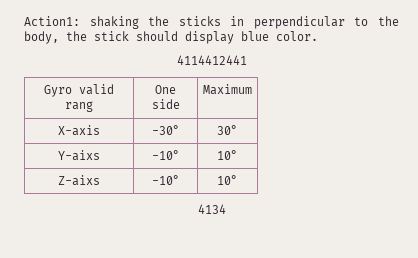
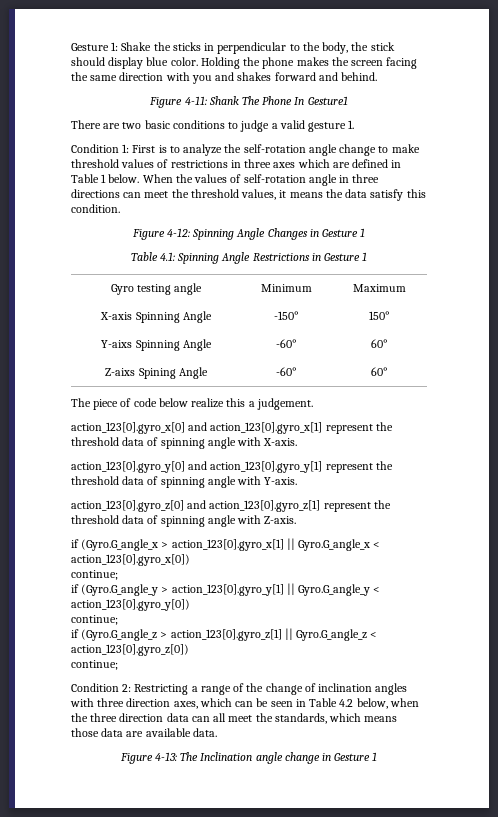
- Action1: shaking the sticks in perpendicular to the body, the stick should display blue color.
- 4114412441
- Gyro valid rang | One side | Maximum
- X-axis | -30° | 30°
- Y-aixs | -10° | 10°
- Z-aixs | -10° | 10°
- 4134
+ Gesture 1: Shake the sticks in perpendicular to the body, the stick should display blue color. Holding the phone makes the screen facing the same direction with you and shakes forward and behind.
+ Figure 4-11: Shank The Phone In Gesture1
+ There are two basic conditions to judge a valid gesture 1.
+ Condition 1: First is to analyze the self-rotation angle change to make threshold values of restrictions in three axes which are defined in Table 1 below. When the values of self-rotation angle in three directions can meet the threshold values, it means the data satisfy this condition.
+ Figure 4-12: Spinning Angle Changes in Gesture 1
+ Table 4.1: Spinning Angle Restrictions in Gesture 1
+ Gyro testing angle | Minimum | Maximum
+ X-axis Spinning Angle | -150° | 150°
+ Y-aixs Spinning Angle | -60° | 60°
+ Z-aixs Spining Angle | -60° | 60°
+ The piece of code below realize this a judgement.
+ action_123[0].gyro_x[0] and action_123[0].gyro_x[1] represent the threshold data of spinning angle with X-axis.
+ action_123[0].gyro_y[0] and action_123[0].gyro_y[1] represent the threshold data of spinning angle with Y-axis.
+ action_123[0].gyro_z[0] and action_123[0].gyro_z[1] represent the threshold data of spinning angle with Z-axis.
+ if (Gyro.G_angle_x > action_123[0].gyro_x[1] || Gyro.G_angle_x < action_123[0].gyro_x[0])
+ continue;
+ if (Gyro.G_angle_y > action_123[0].gyro_y[1] || Gyro.G_angle_y < action_123[0].gyro_y[0])
+ continue;
+ if (Gyro.G_angle_z > action_123[0].gyro_z[1] || Gyro.G_angle_z < action_123[0].gyro_z[0])
+ continue;
+ Condition 2: Restricting a range of the change of inclination angles with three direction axes, which can be seen in Table 4.2 below, when the three direction data can all meet the standards, which means those data are available data.
+ Figure 4-13: The Inclination angle change in Gesture 1

